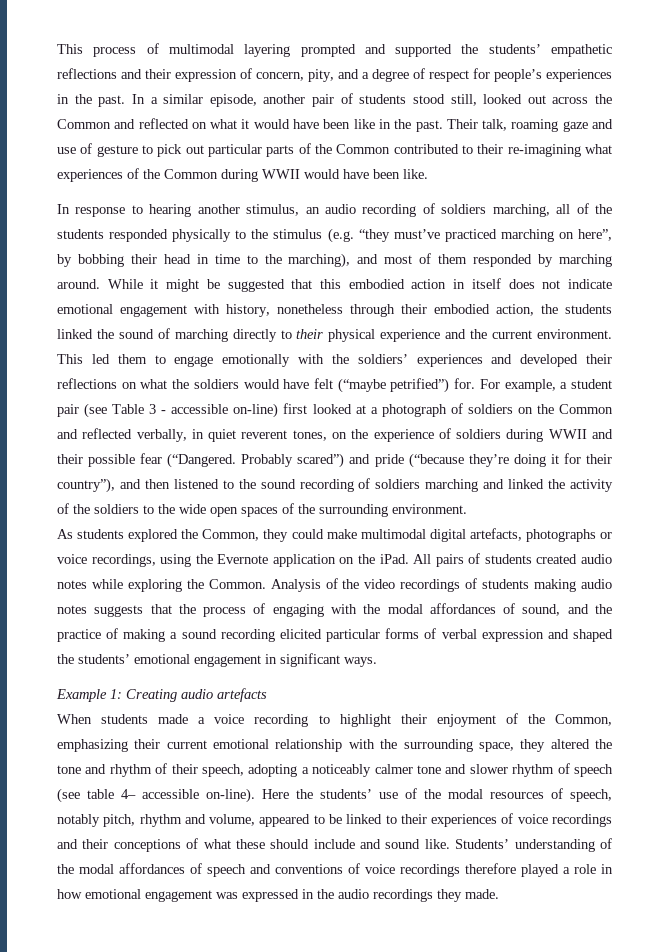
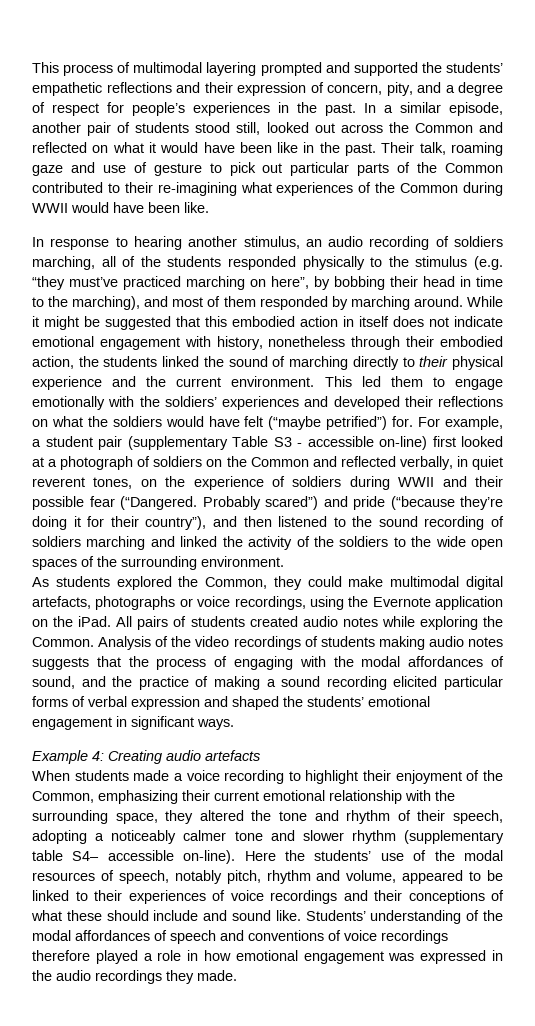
- For example, a student pair (see Table 3 - accessible on-line) first looked at a photograph of soldiers on the Common and reflected verbally, in quiet reverent tones, on the experience of soldiers during WWII and their possible fear (“Dangered.
+ For example, a student pair (supplementary Table S3 - accessible on-line) first looked at a photograph of soldiers on the Common and reflected verbally, in quiet reverent tones, on the experience of soldiers during WWII and their possible fear (“Dangered.
- Example 1: Creating audio artefacts
+ Example 4: Creating audio artefacts
- When students made a voice recording to highlight their enjoyment of the Common, emphasizing their current emotional relationship with the surrounding space, they altered the tone and rhythm of their speech, adopting a noticeably calmer tone and slower rhythm of speech (see table 4– accessible on-line).
+ When students made a voice recording to highlight their enjoyment of the Common, emphasizing their current emotional relationship with the surrounding space, they altered the tone and rhythm of their speech, adopting a noticeably calmer tone and slower rhythm (supplementary table S4– accessible on-line).

